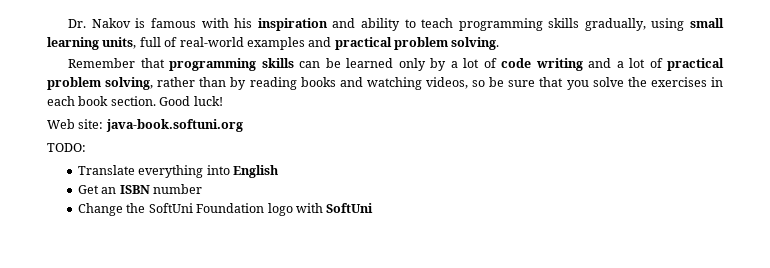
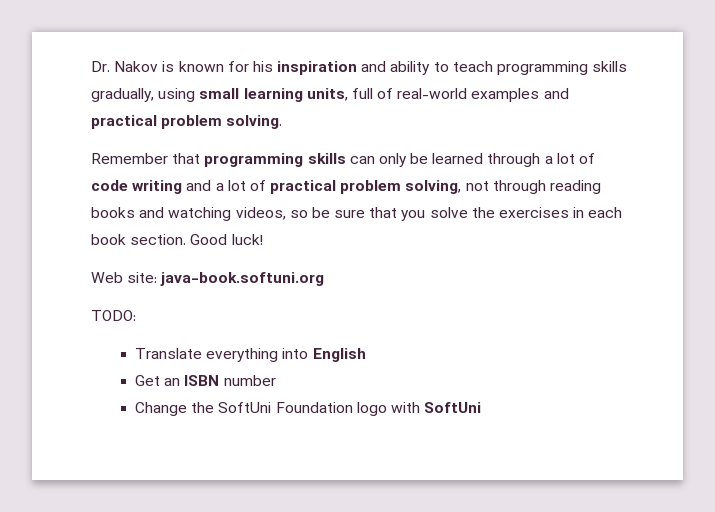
- Dr. Nakov is famous with his inspiration and ability to teach programming skills gradually, using small learning units, full of real-world examples and practical problem solving.
+ Dr. Nakov is known for his inspiration and ability to teach programming skills gradually, using small learning units, full of real-world examples and practical problem solving.
- Remember that programming skills can be learned only by a lot of code writing and a lot of practical problem solving, rather than by reading books and watching videos, so be sure that you solve the exercises in each book section.
+ Remember that programming skills can only be learned through a lot of code writing and a lot of practical problem solving, not through reading books and watching videos, so be sure that you solve the exercises in each book section.

